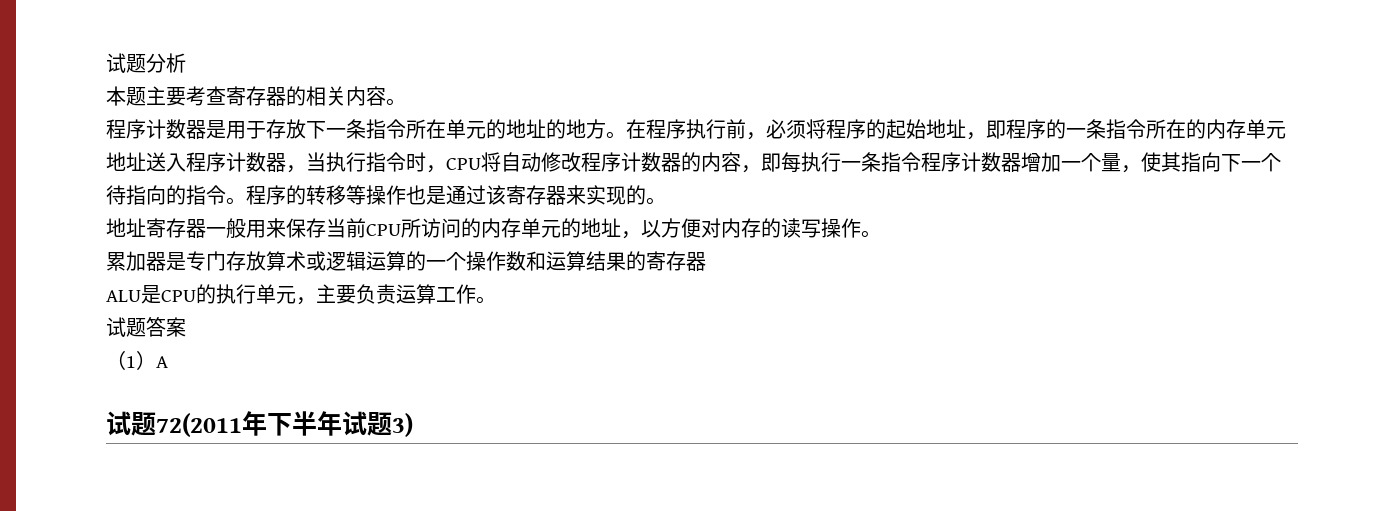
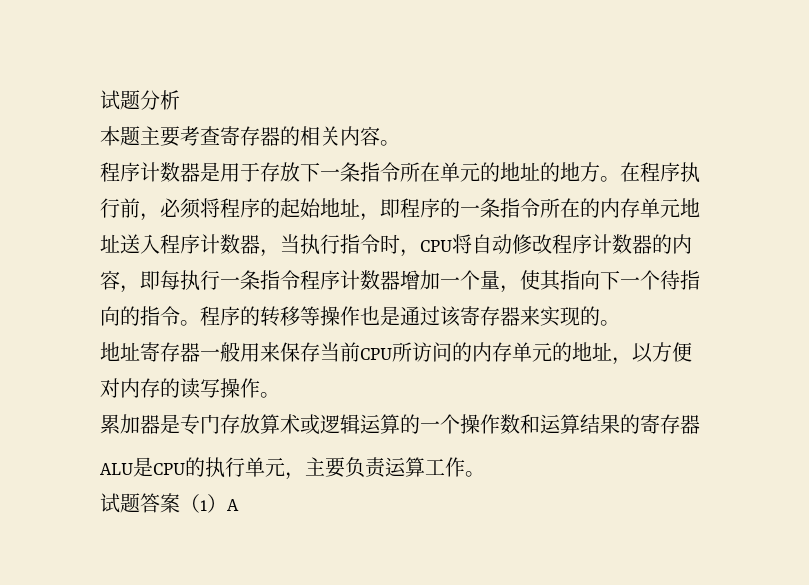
- 试题答案
- （1）A
+ 试题答案（1）A
- 试题72(2011年下半年试题3)

